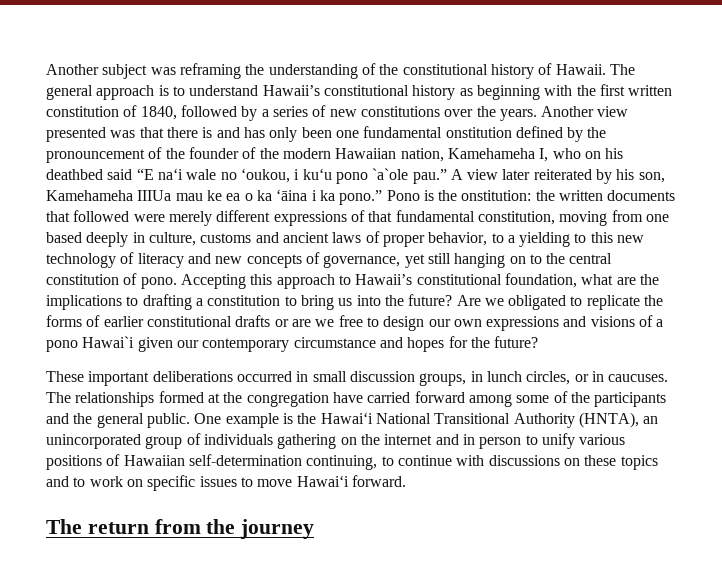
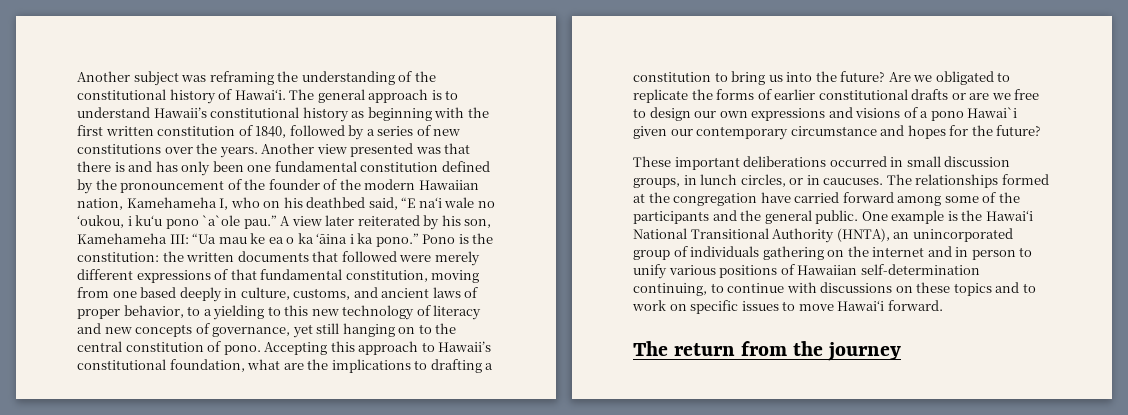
- Another subject was reframing the understanding of the constitutional history of Hawaii.
+ Another subject was reframing the understanding of the constitutional history of Hawaiʻi.
- Another view presented was that there is and has only been one fundamental onstitution defined by the pronouncement of the founder of the modern Hawaiian nation, Kamehameha I, who on his deathbed said “E naʻi wale no ʻoukou, i kuʻu pono `a`ole pau.”
+ Another view presented was that there is and has only been one fundamental constitution defined by the pronouncement of the founder of the modern Hawaiian nation, Kamehameha I, who on his deathbed said, “E naʻi wale no ʻoukou, i kuʻu pono `a`ole pau.”
- A view later reiterated by his son, Kamehameha IIIUa mau ke ea o ka ʻāina i ka pono.”
+ A view later reiterated by his son, Kamehameha III: “Ua mau ke ea o ka ʻāina i ka pono.”
- Pono is the onstitution: the written documents that followed were merely different expressions of that fundamental constitution, moving from one based deeply in culture, customs and ancient laws of proper behavior, to a yielding to this new technology of literacy and new concepts of governance, yet still hanging on to the central constitution of pono.
+ Pono is the constitution: the written documents that followed were merely different expressions of that fundamental constitution, moving from one based deeply in culture, customs, and ancient laws of proper behavior, to a yielding to this new technology of literacy and new concepts of governance, yet still hanging on to the central constitution of pono.

